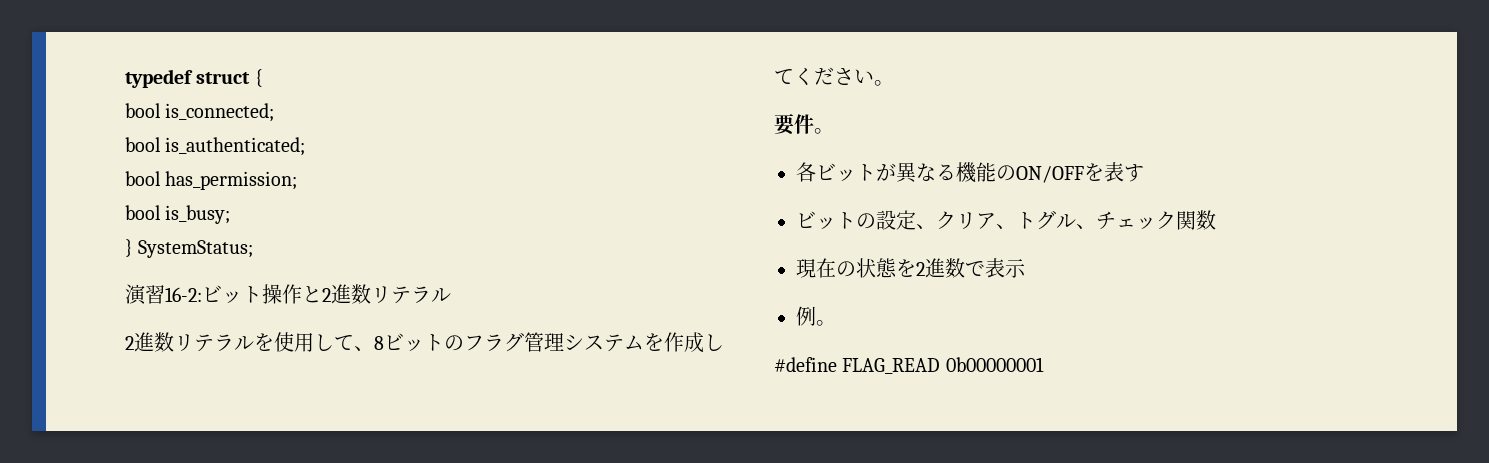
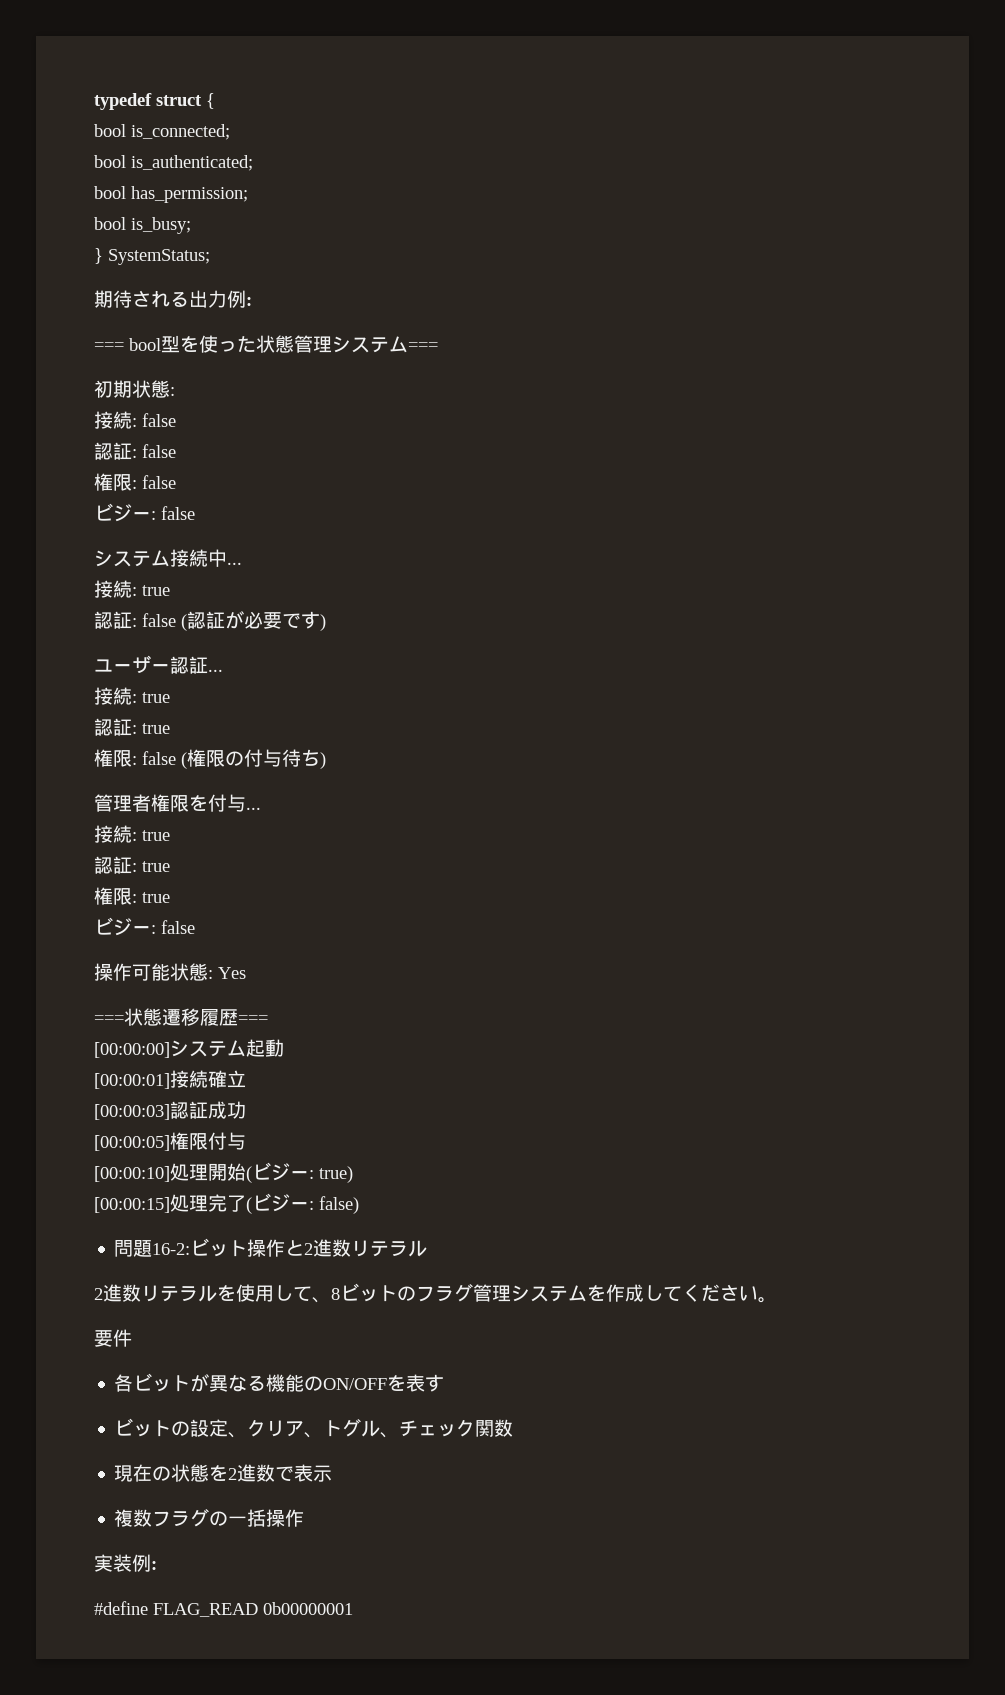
- 演習16-2:ビット操作と2進数リテラル
+ 期待される出力例:
+ === bool型を使った状態管理システム===
+ 初期状態:
+ 接続: false
+ 認証: false
+ 権限: false
+ ビジー: false
+ システム接続中...
+ 接続: true
+ 認証: false (認証が必要です)
+ ユーザー認証...
+ 接続: true
+ 認証: true
+ 権限: false (権限の付与待ち)
+ 管理者権限を付与...
+ 接続: true
+ 認証: true
+ 権限: true
+ ビジー: false
+ 操作可能状態: Yes
+ ===状態遷移履歴===
+ [00:00:00]システム起動
+ [00:00:01]接続確立
+ [00:00:03]認証成功
+ [00:00:05]権限付与
+ [00:00:10]処理開始(ビジー: true)
+ [00:00:15]処理完了(ビジー: false)
+ 問題16-2:ビット操作と2進数リテラル
- 要件。
+ 要件
- 例。
+ 複数フラグの一括操作
+ 実装例:

